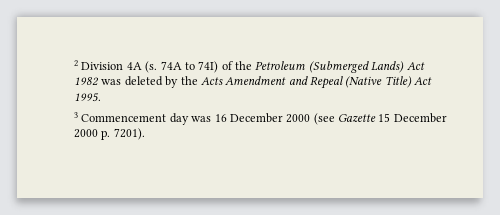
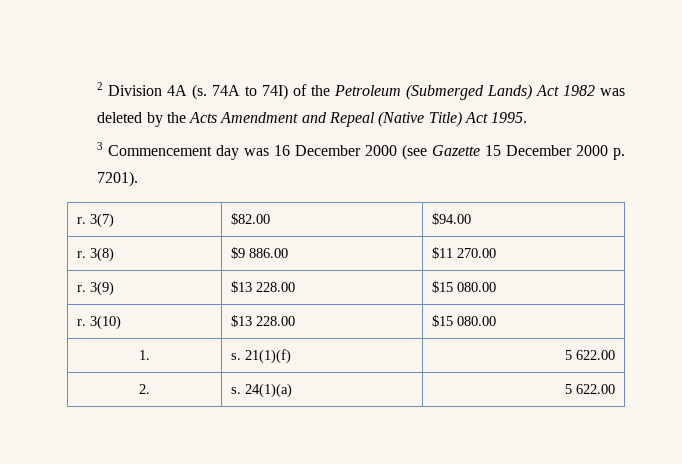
+ r. 3(7) | $82.00 | $94.00
+ r. 3(8) | $9 886.00 | $11 270.00
+ r. 3(9) | $13 228.00 | $15 080.00
+ r. 3(10) | $13 228.00 | $15 080.00
+ 1. | s. 21(1)(f) | 5 622.00
+ 2. | s. 24(1)(a) | 5 622.00

